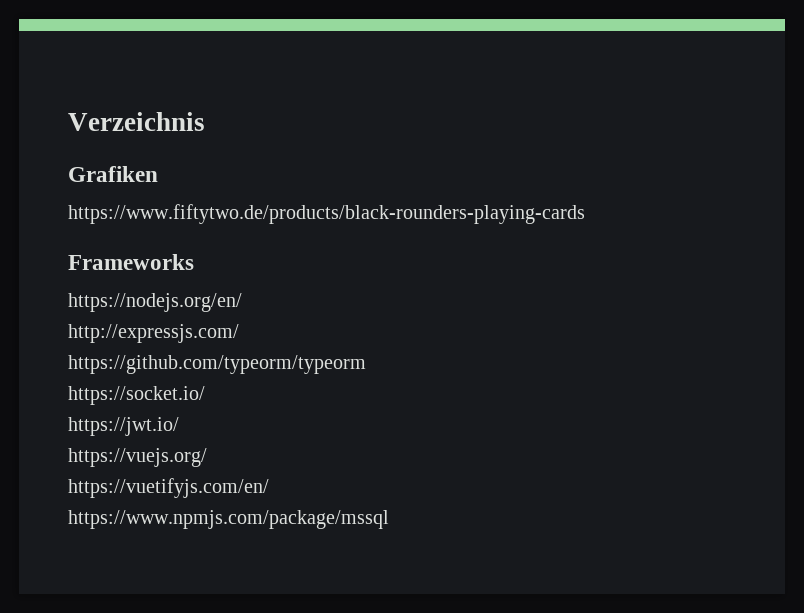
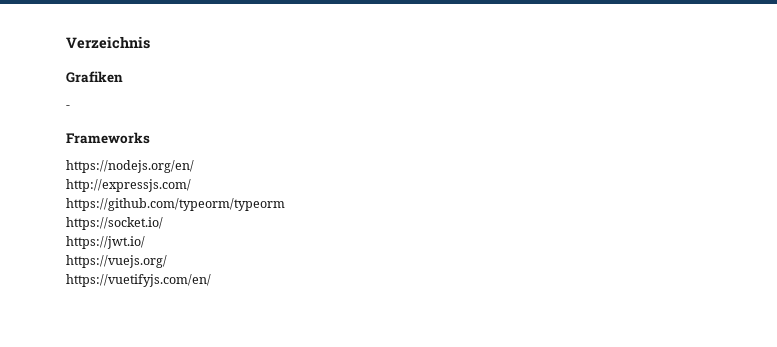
- https://www.fiftytwo.de/products/black-rounders-playing-cards
+ -
- https://www.npmjs.com/package/mssql

